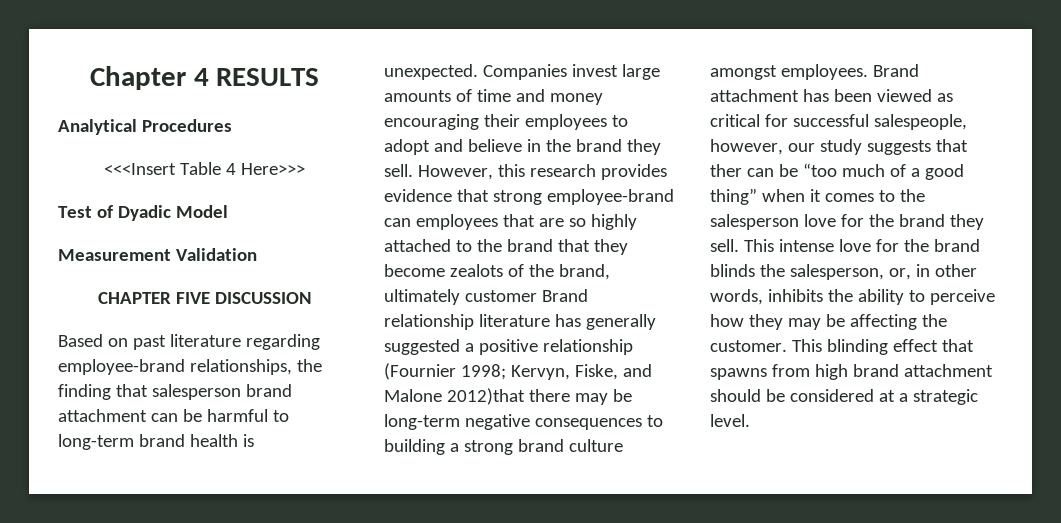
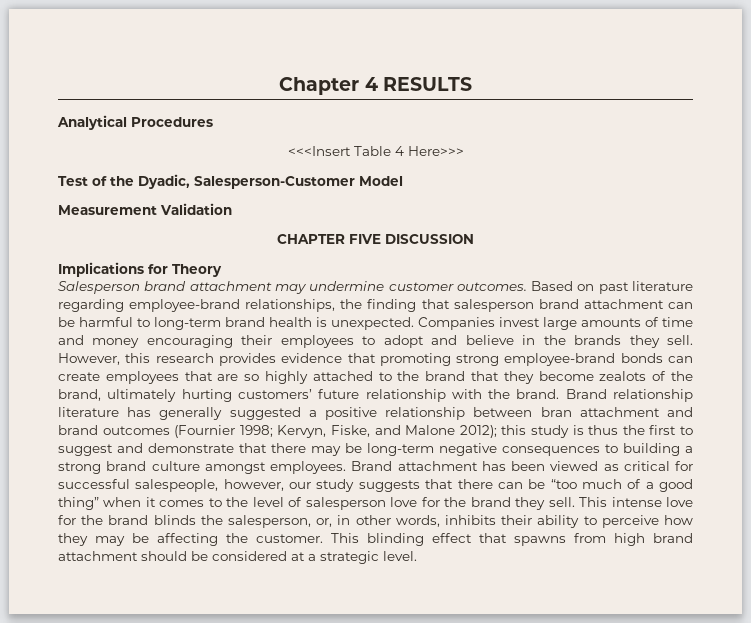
- Test of Dyadic Model
+ Test of the Dyadic, Salesperson-Customer Model
+ Implications for Theory
+ Salesperson brand attachment may undermine customer outcomes.
- Companies invest large amounts of time and money encouraging their employees to adopt and believe in the brand they sell.
+ Companies invest large amounts of time and money encouraging their employees to adopt and believe in the brands they sell.
- However, this research provides evidence that strong employee-brand can employees that are so highly attached to the brand that they become zealots of the brand, ultimately customer Brand relationship literature has generally suggested a positive relationship (Fournier 1998; Kervyn, Fiske, and Malone 2012)that there may be long-term negative consequences to building a strong brand culture amongst employees.
+ However, this research provides evidence that promoting strong employee-brand bonds can create employees that are so highly attached to the brand that they become zealots of the brand, ultimately hurting customers’ future relationship with the brand. Brand relationship literature has generally suggested a positive relationship between bran attachment and brand outcomes (Fournier 1998; Kervyn, Fiske, and Malone 2012); this study is thus the first to suggest and demonstrate that there may be long-term negative consequences to building a strong brand culture amongst employees.
- Brand attachment has been viewed as critical for successful salespeople, however, our study suggests that ther can be “too much of a good thing” when it comes to the salesperson love for the brand they sell.
+ Brand attachment has been viewed as critical for successful salespeople, however, our study suggests that there can be “too much of a good thing” when it comes to the level of salesperson love for the brand they sell.
- This intense love for the brand blinds the salesperson, or, in other words, inhibits the ability to perceive how they may be affecting the customer.
+ This intense love for the brand blinds the salesperson, or, in other words, inhibits their ability to perceive how they may be affecting the customer.

